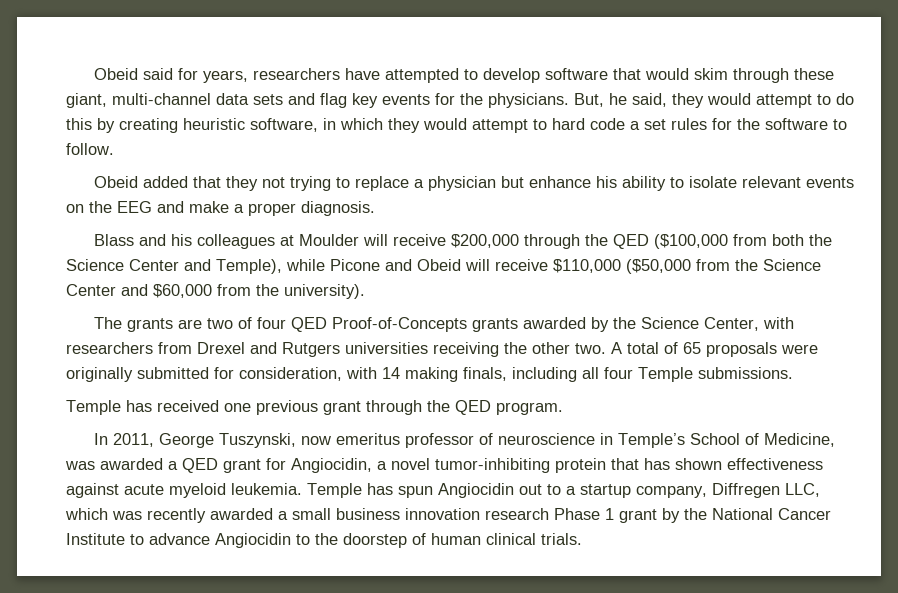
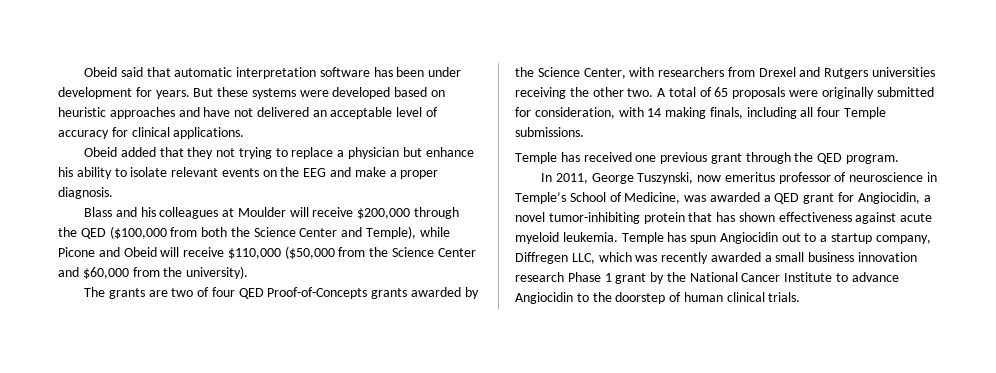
- Obeid said for years, researchers have attempted to develop software that would skim through these giant, multi-channel data sets and flag key events for the physicians. But, he said, they would attempt to do this by creating heuristic software, in which they would attempt to hard code a set rules for the software to follow.
+ Obeid said that automatic interpretation software has been under development for years. But these systems were developed based on heuristic approaches and have not delivered an acceptable level of accuracy for clinical applications.

